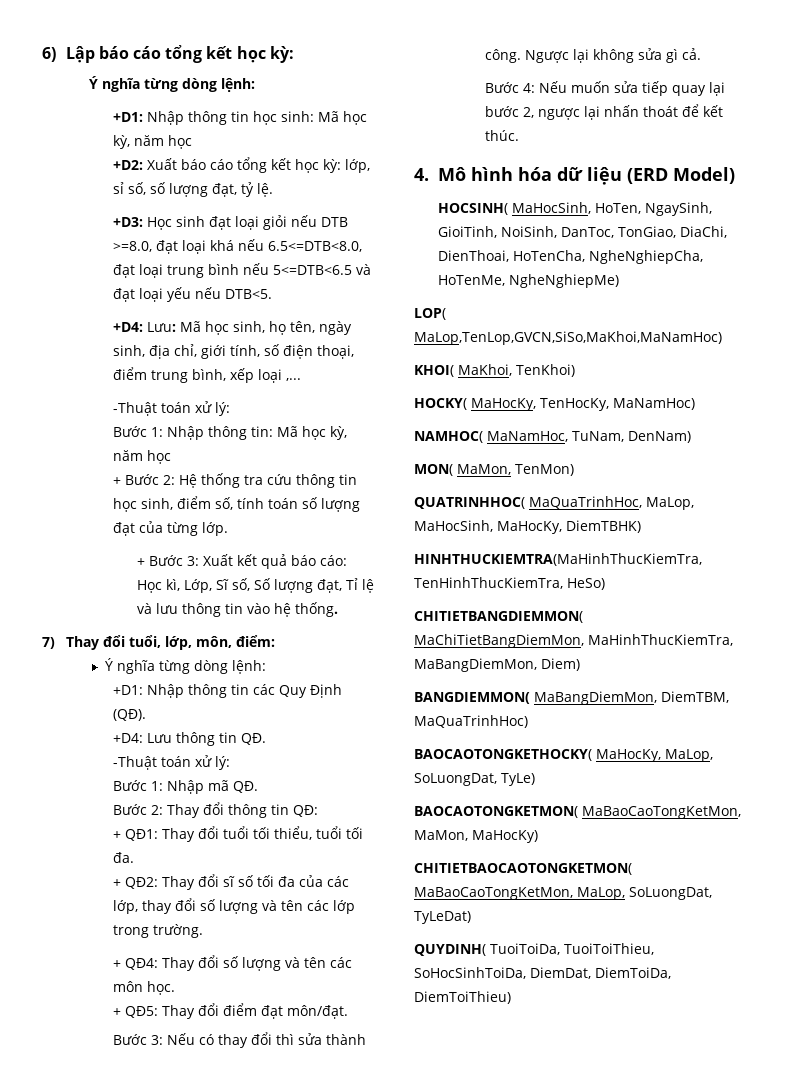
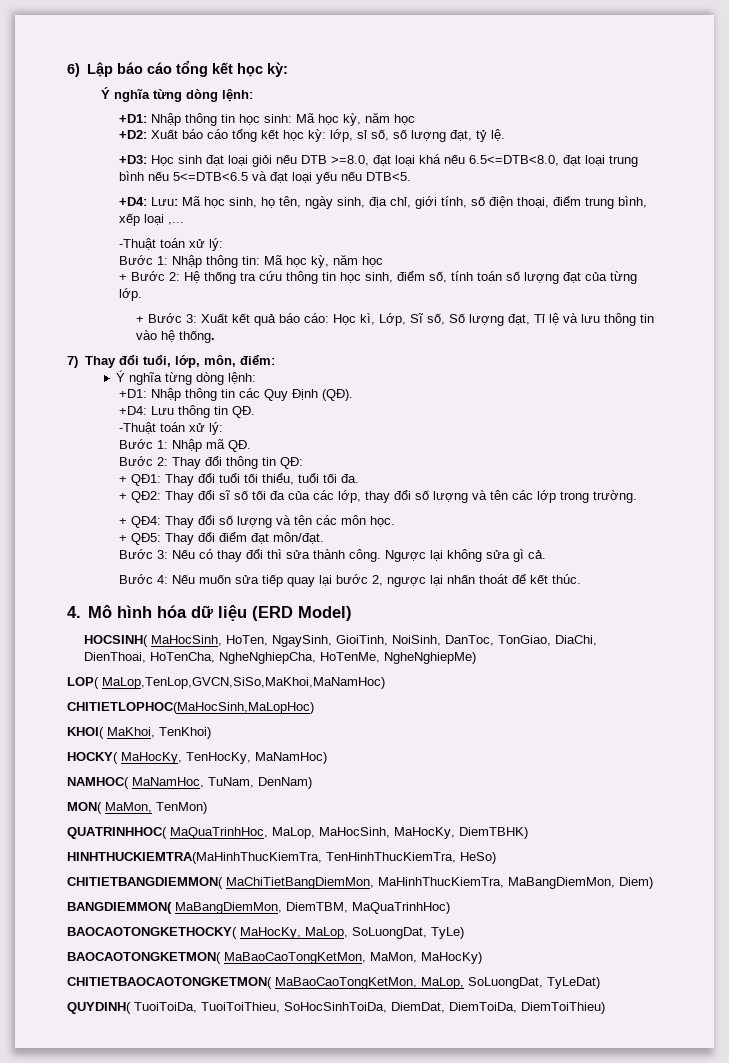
+ CHITIETLOPHOC(MaHocSinh,MaLopHoc)

